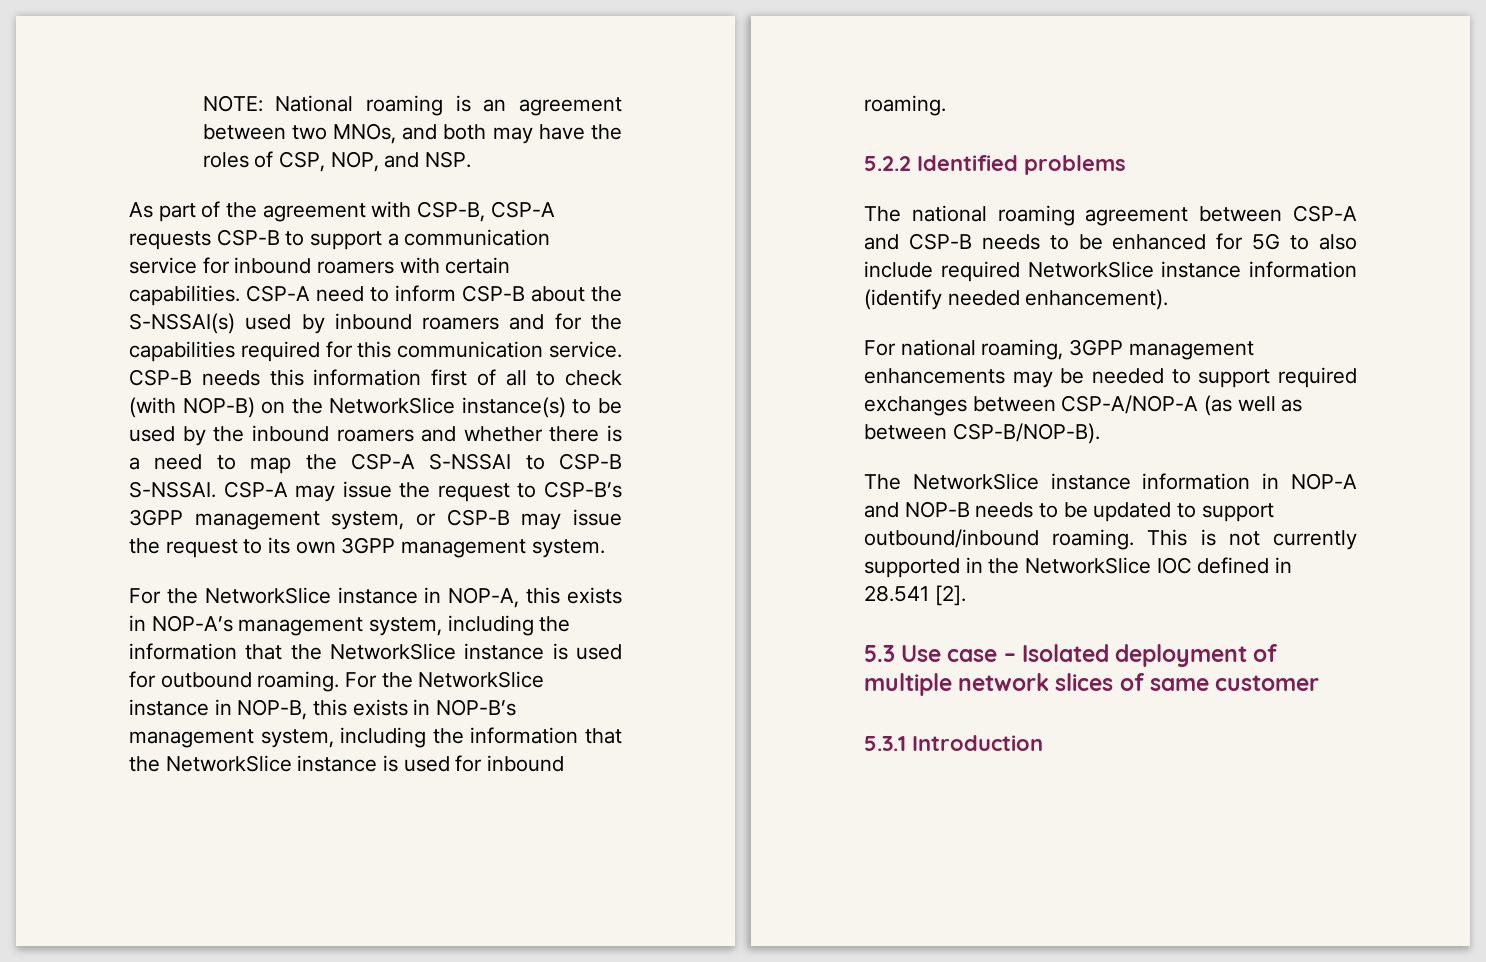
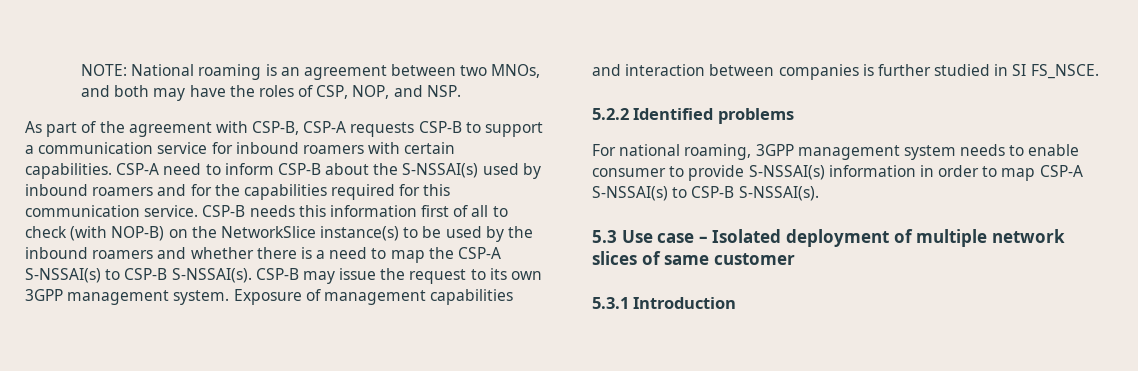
- CSP-B needs this information first of all to check (with NOP-B) on the NetworkSlice instance(s) to be used by the inbound roamers and whether there is a need to map the CSP-A S-NSSAI to CSP-B S-NSSAI. CSP-A may issue the request to CSP-B’s 3GPP management system, or CSP-B may issue the request to its own 3GPP management system.
- For the NetworkSlice instance in NOP-A, this exists in NOP-A’s management system, including the information that the NetworkSlice instance is used for outbound roaming. For the NetworkSlice instance in NOP-B, this exists in NOP-B’s management system, including the information that the NetworkSlice instance is used for inbound roaming.
+ CSP-B needs this information first of all to check (with NOP-B) on the NetworkSlice instance(s) to be used by the inbound roamers and whether there is a need to map the CSP-A S-NSSAI(s) to CSP-B S-NSSAI(s). CSP-B may issue the request to its own 3GPP management system. Exposure of management capabilities and interaction between companies is further studied in SI FS_NSCE.
  5.2.2 Identified problems
- The national roaming agreement between CSP-A and CSP-B needs to be enhanced for 5G to also include required NetworkSlice instance information (identify needed enhancement).
- For national roaming, 3GPP management enhancements may be needed to support required exchanges between CSP-A/NOP-A (as well as between CSP-B/NOP-B).
- The NetworkSlice instance information in NOP-A and NOP-B needs to be updated to support outbound/inbound roaming. This is not currently supported in the NetworkSlice IOC defined in 28.541 [2].
+ For national roaming, 3GPP management system needs to enable consumer to provide S-NSSAI(s) information in order to map CSP-A S-NSSAI(s) to CSP-B S-NSSAI(s).

